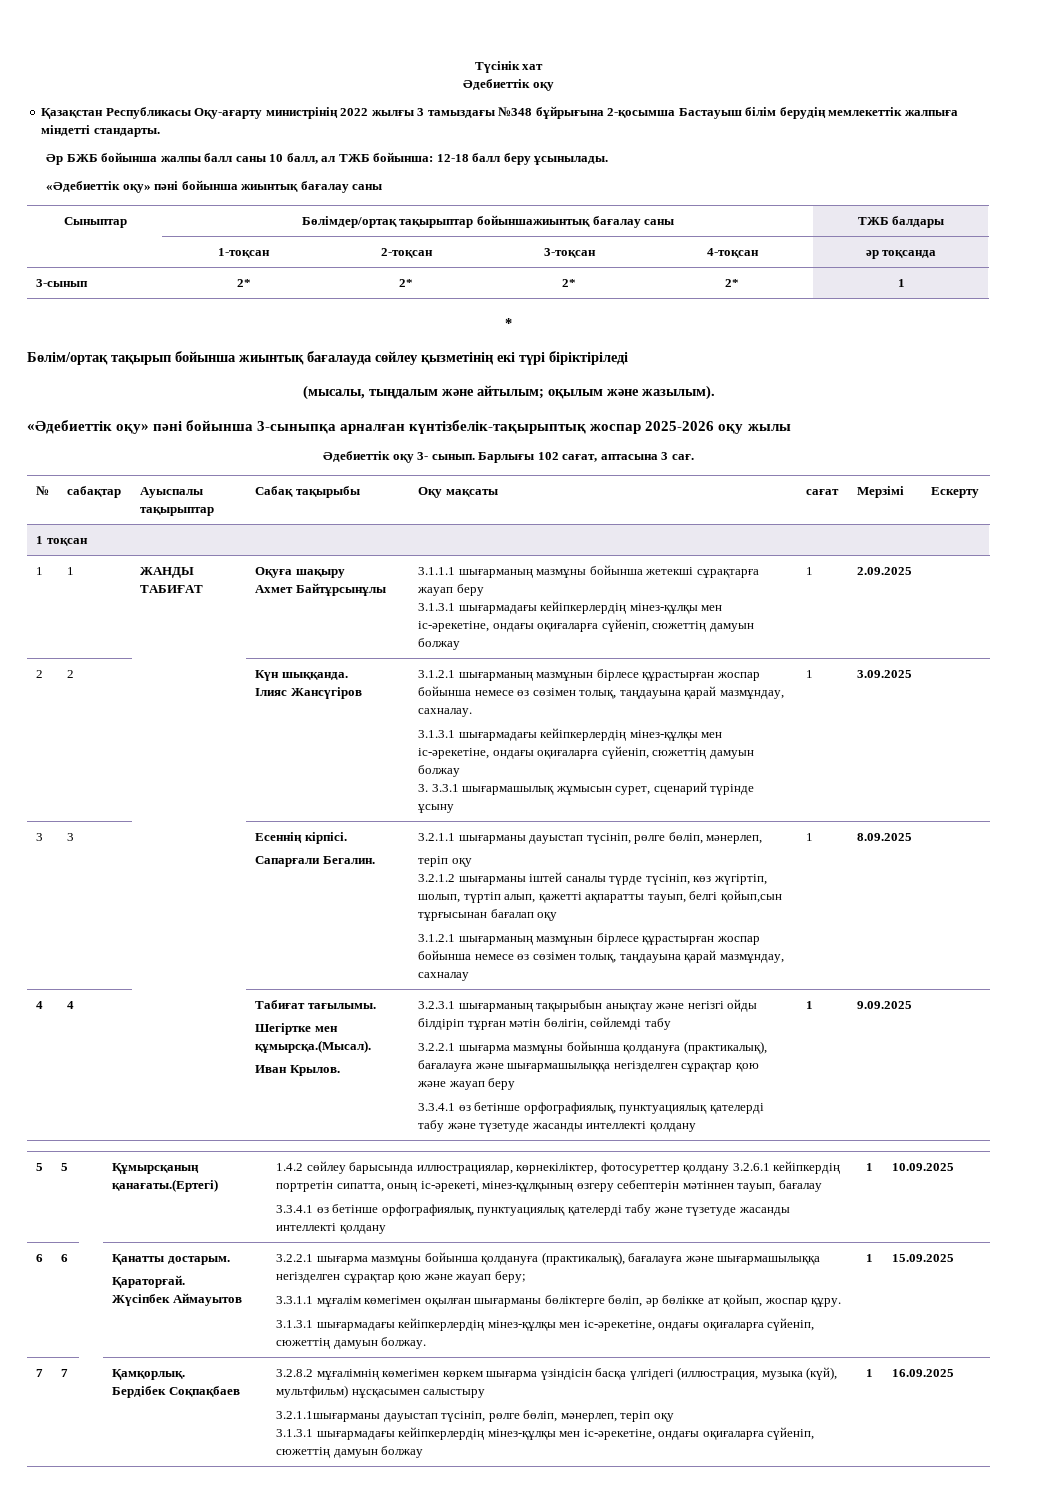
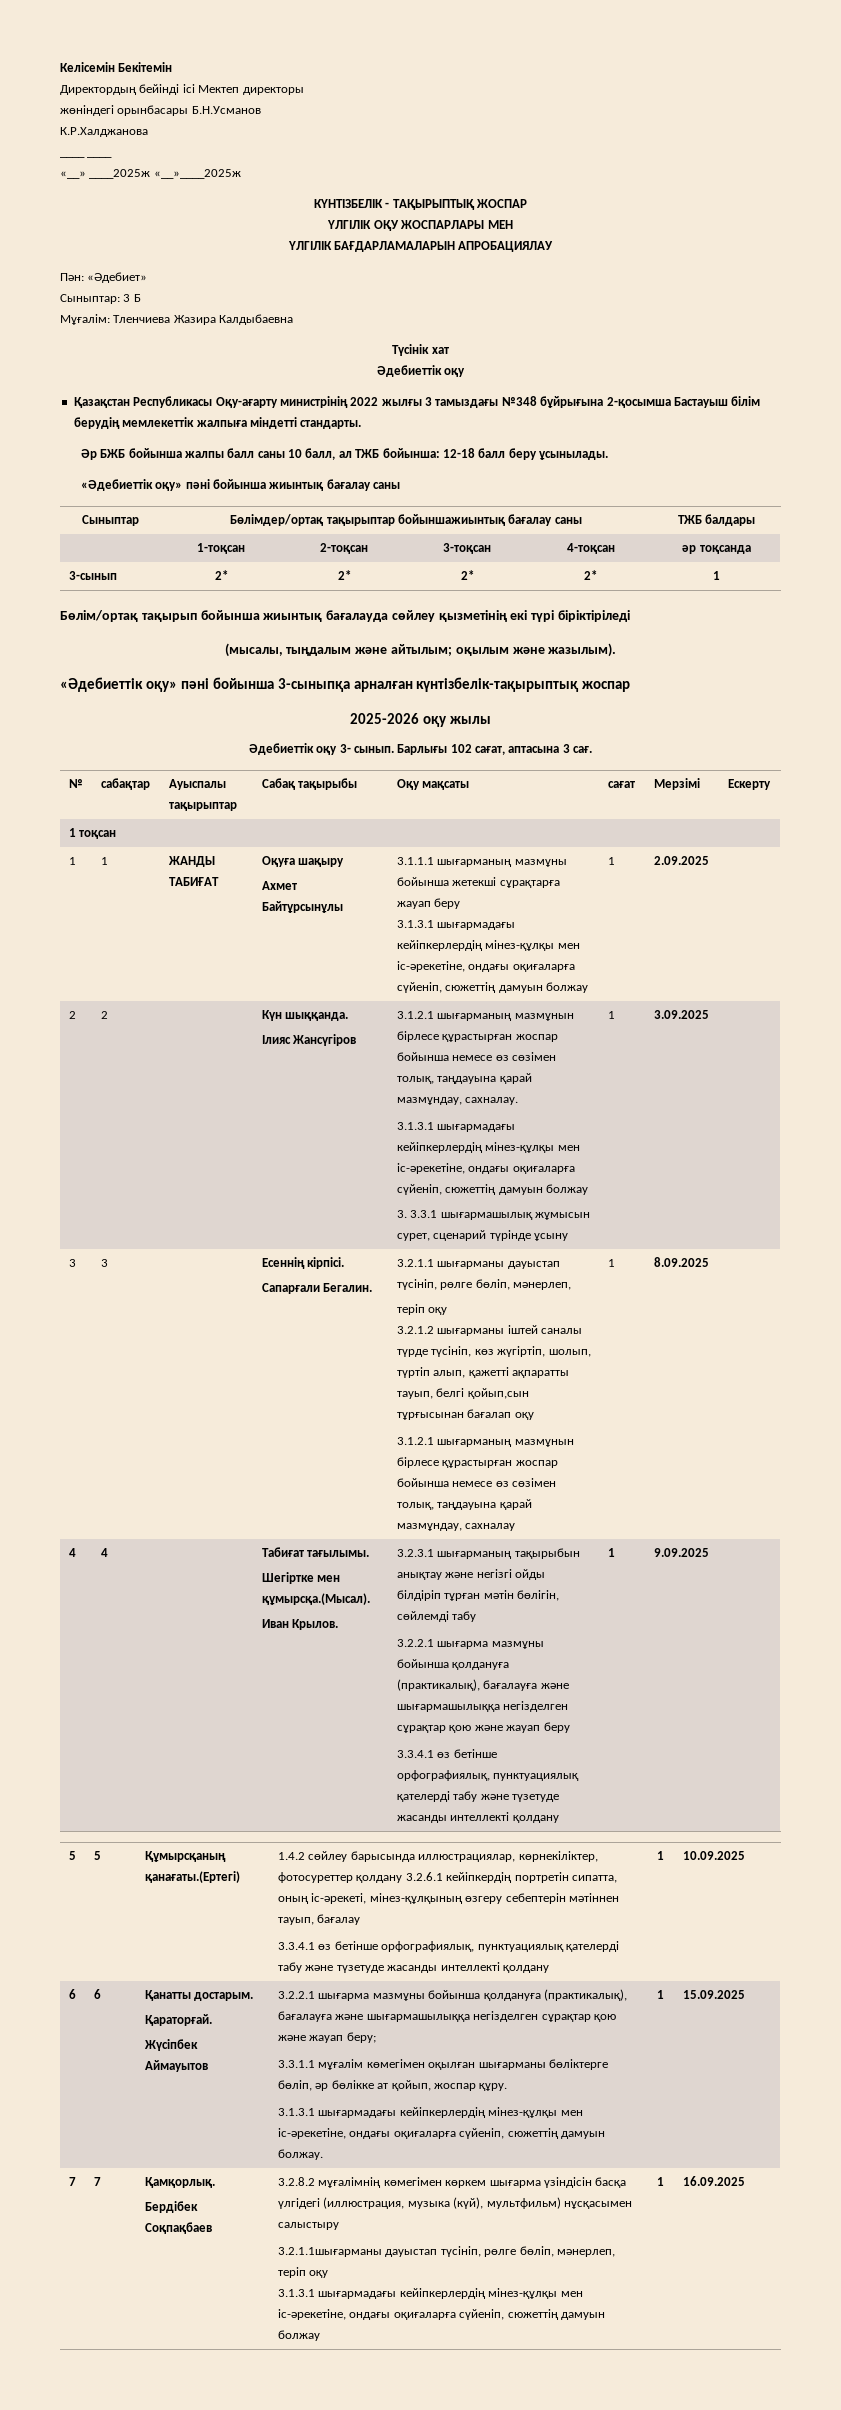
+ Келісемін Бекітемін
+ Директордың бейінді ісі Мектеп директоры
+ жөніндегі орынбасары Б.Н.Усманов
+ К.Р.Халджанова
+ ____ ____
+ «__» ____2025ж «__»____2025ж
+ КҮНТІЗБЕЛІК - ТАҚЫРЫПТЫҚ ЖОСПАР
+ ҮЛГІЛІК ОҚУ ЖОСПАРЛАРЫ МЕН
+ ҮЛГІЛІК БАҒДАРЛАМАЛАРЫН АПРОБАЦИЯЛАУ
+ Пән: «Әдебиет»
+ Сыныптар: 3 Б
+ Мұғалім: Тленчиева Жазира Калдыбаевна
- *
- «Әдебиеттік оқу» пәні бойынша 3-сыныпқа арналған күнтізбелік-тақырыптық жоспар 2025-2026 оқу жылы
+ «Әдебиеттік оқу» пәні бойынша 3-сыныпқа арналған күнтізбелік-тақырыптық жоспар
+ 2025-2026 оқу жылы

